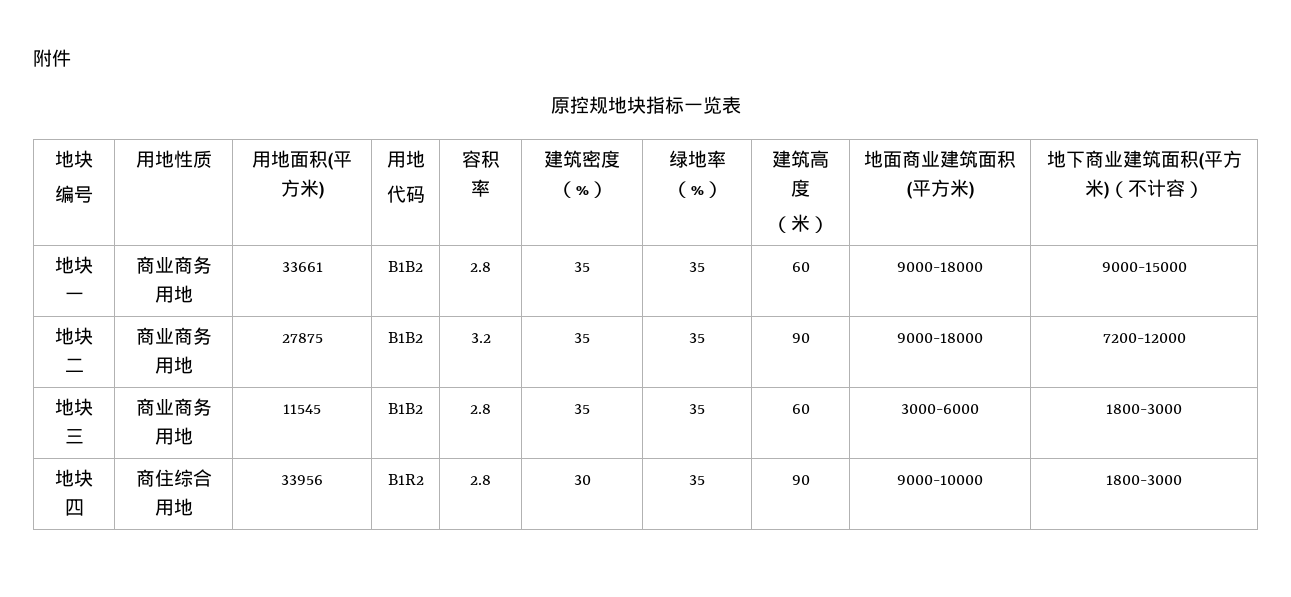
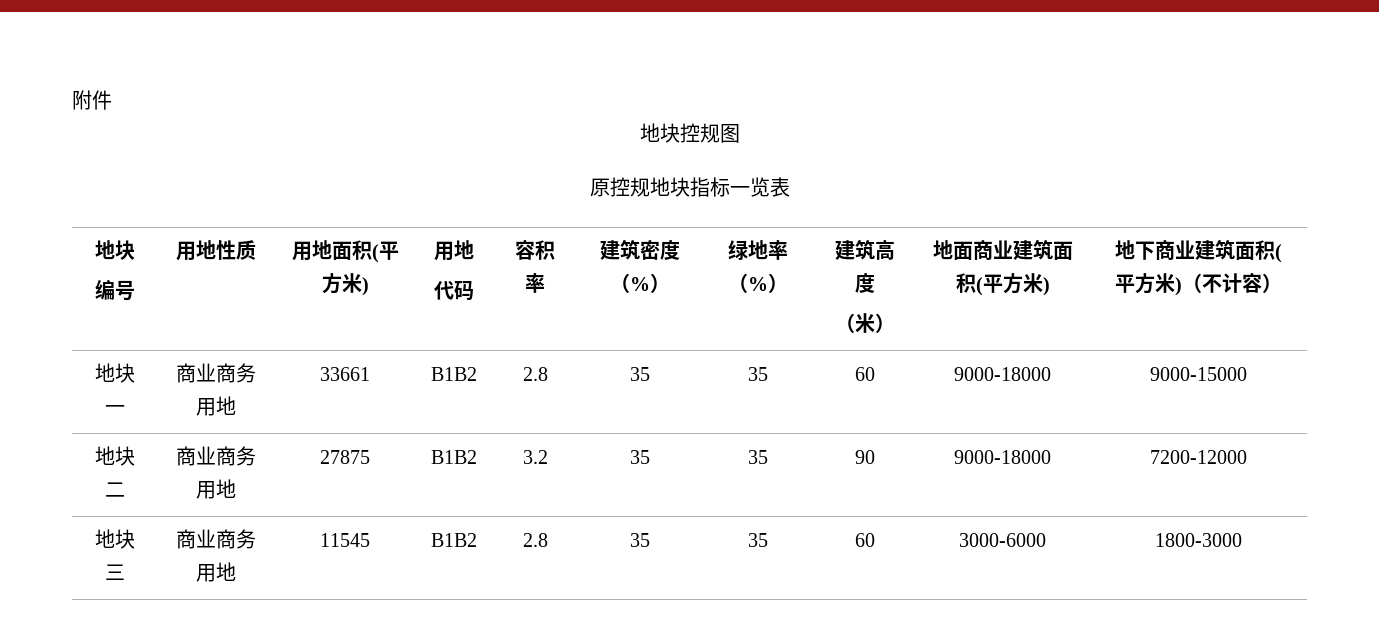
+ 地块控规图
- 地块四 | 商住综合用地 | 33956 | B1R2 | 2.8 | 30 | 35 | 90 | 9000-10000 | 1800-3000

